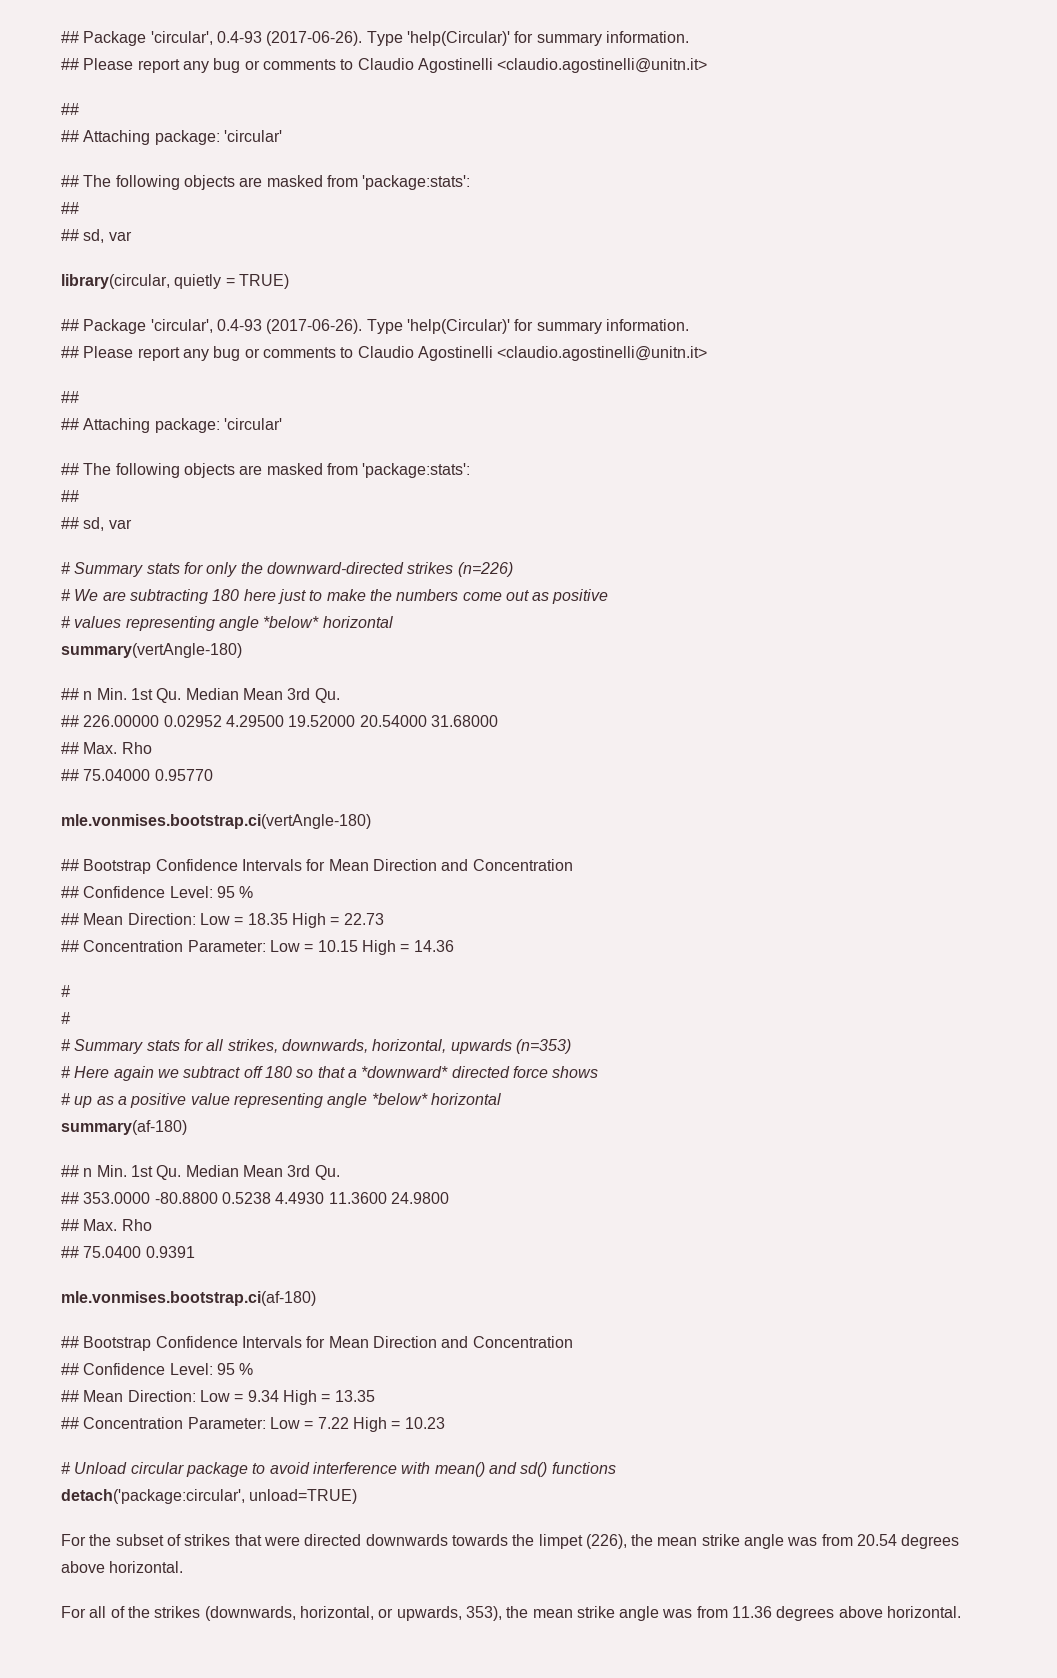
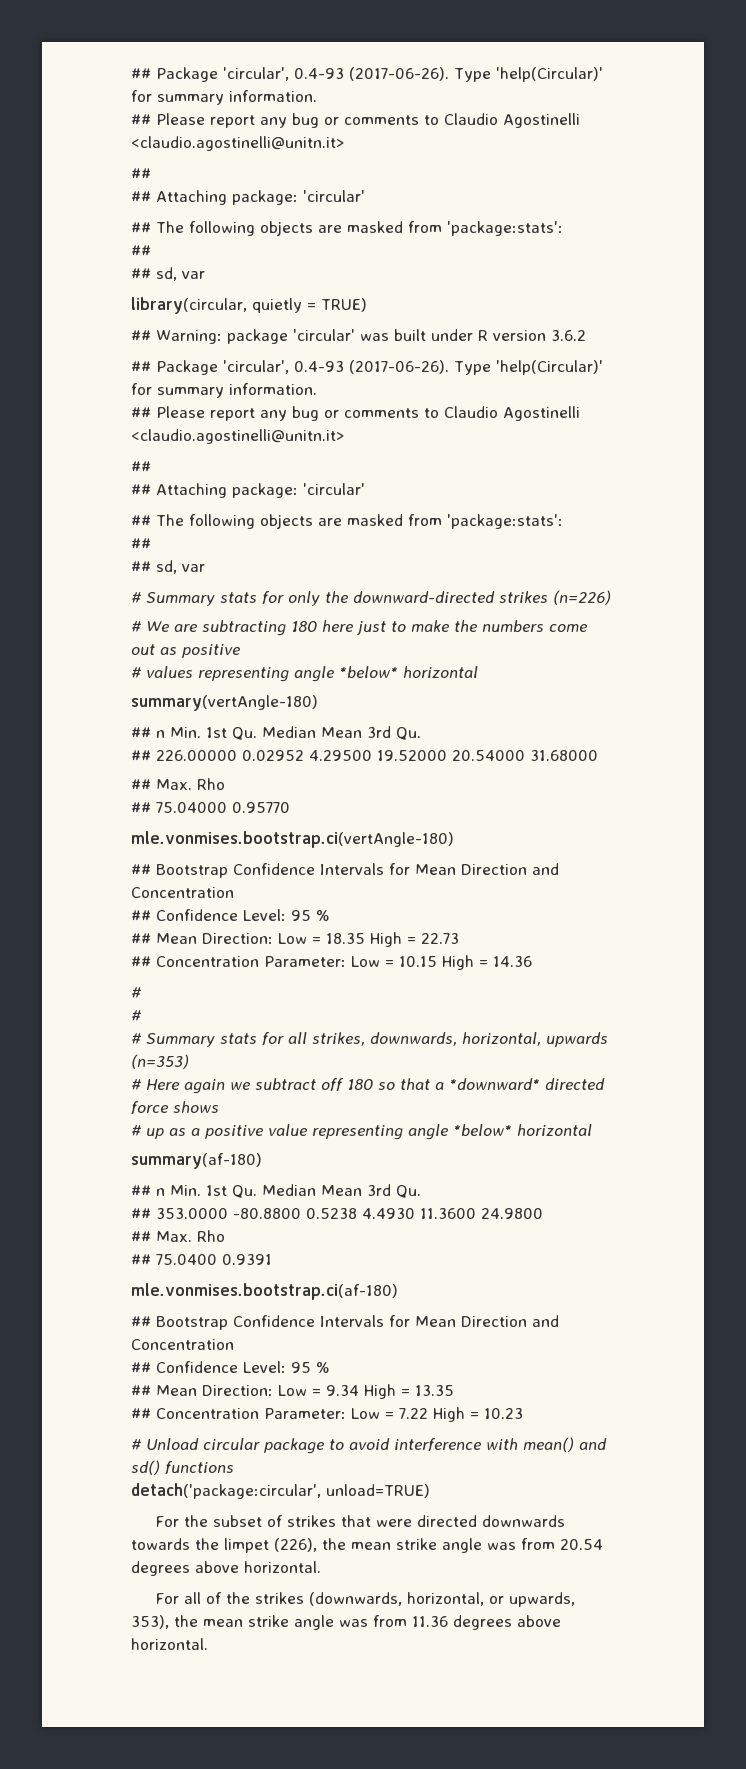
+ ## Warning: package 'circular' was built under R version 3.6.2

